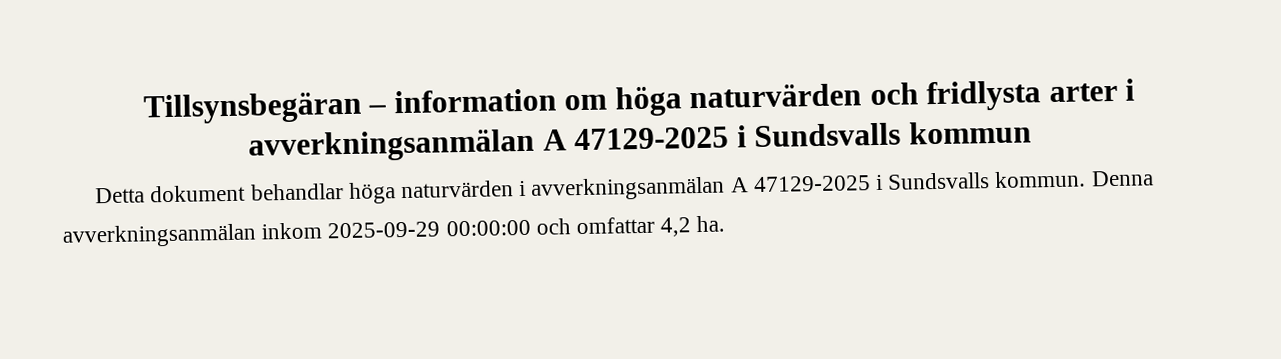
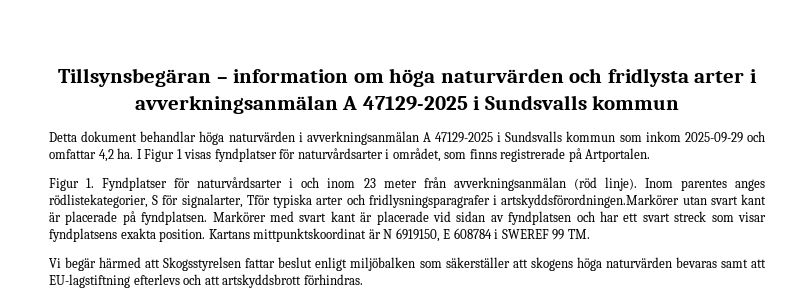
- Detta dokument behandlar höga naturvärden i avverkningsanmälan A 47129-2025 i Sundsvalls kommun. Denna avverkningsanmälan inkom 2025-09-29 00:00:00 och omfattar 4,2 ha.
+ Detta dokument behandlar höga naturvärden i avverkningsanmälan A 47129-2025 i Sundsvalls kommun som inkom 2025-09-29 och omfattar 4,2 ha.
+ I Figur 1 visas fyndplatser för naturvårdsarter i området, som finns registrerade på Artportalen.
+ Figur 1. Fyndplatser för naturvårdsarter i och inom 23 meter från avverkningsanmälan (röd linje). Inom parentes anges rödlistekategorier, S för signalarter, Tför typiska arter och fridlysningsparagrafer i artskyddsförordningen.Markörer utan svart kant är placerade på fyndplatsen. Markörer med svart kant är placerade vid sidan av fyndplatsen och har ett svart streck som visar fyndplatsens exakta position. Kartans mittpunktskoordinat är N 6919150, E 608784 i SWEREF 99 TM.
+ Vi begär härmed att Skogsstyrelsen fattar beslut enligt miljöbalken som säkerställer att skogens höga naturvärden bevaras samt att EU-lagstiftning efterlevs och att artskyddsbrott förhindras.

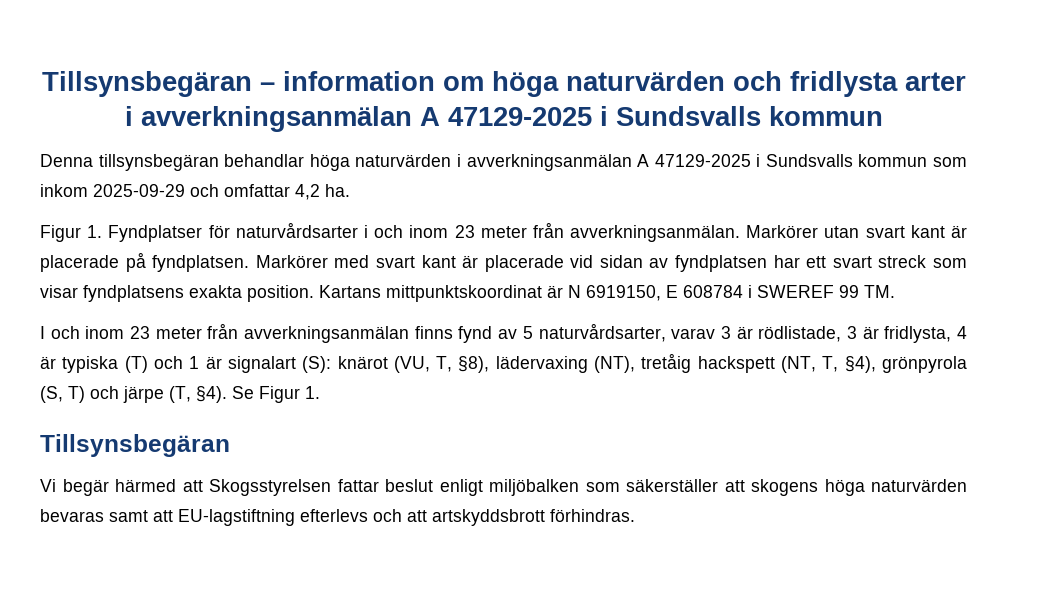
- Detta dokument behandlar höga naturvärden i avverkningsanmälan A 47129-2025 i Sundsvalls kommun som inkom 2025-09-29 och omfattar 4,2 ha. I Figur 1 visas fyndplatser för naturvårdsarter i området, som finns registrerade på Artportalen.
+ Denna tillsynsbegäran behandlar höga naturvärden i avverkningsanmälan A 47129-2025 i Sundsvalls kommun som inkom 2025-09-29 och omfattar 4,2 ha.
- Figur 1. Fyndplatser för naturvårdsarter i och inom 23 meter från avverkningsanmälan (röd linje). Inom parentes anges rödlistekategorier, S för signalarter, Tför typiska arter och fridlysningsparagrafer i artskyddsförordningen.Markörer utan svart kant är placerade på fyndplatsen.
+ Figur 1. Fyndplatser för naturvårdsarter i och inom 23 meter från avverkningsanmälan. Markörer utan svart kant är placerade på fyndplatsen.
- Markörer med svart kant är placerade vid sidan av fyndplatsen och har ett svart streck som visar fyndplatsens exakta position.
+ Markörer med svart kant är placerade vid sidan av fyndplatsen har ett svart streck som visar fyndplatsens exakta position.
+ I och inom 23 meter från avverkningsanmälan finns fynd av 5 naturvårdsarter, varav 3 är rödlistade, 3 är fridlysta, 4 är typiska (T) och 1 är signalart (S): knärot (VU, T, §8), lädervaxing (NT), tretåig hackspett (NT, T, §4), grönpyrola (S, T) och järpe (T, §4). Se Figur 1.
+ Tillsynsbegäran

